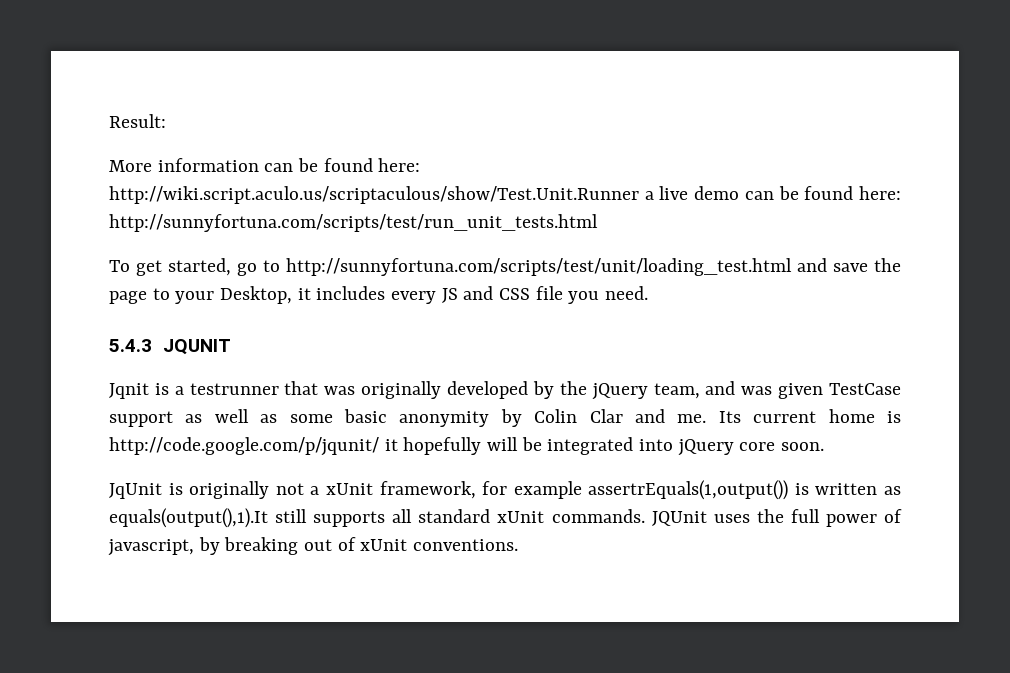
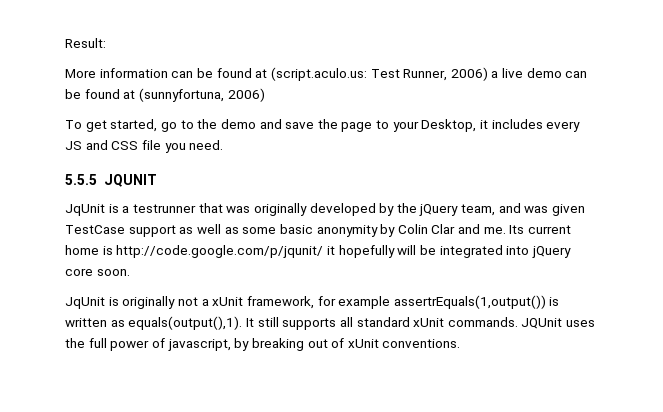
- More information can be found here: http://wiki.script.aculo.us/scriptaculous/show/Test.Unit.Runner a live demo can be found here: http://sunnyfortuna.com/scripts/test/run_unit_tests.html
+ More information can be found at (script.aculo.us: Test Runner, 2006) a live demo can be found at (sunnyfortuna, 2006)
- To get started, go to http://sunnyfortuna.com/scripts/test/unit/loading_test.html and save the page to your Desktop, it includes every JS and CSS file you need.
+ To get started, go to the demo and save the page to your Desktop, it includes every JS and CSS file you need.
- 5.4.3 JQUNIT
+ 5.5.5 JQUNIT
- Jqnit is a testrunner that was originally developed by the jQuery team, and was given TestCase support as well as some basic anonymity by Colin Clar and me.
+ JqUnit is a testrunner that was originally developed by the jQuery team, and was given TestCase support as well as some basic anonymity by Colin Clar and me.
- JqUnit is originally not a xUnit framework, for example assertrEquals(1,output()) is written as equals(output(),1).It still supports all standard xUnit commands.
+ JqUnit is originally not a xUnit framework, for example assertrEquals(1,output()) is written as equals(output(),1). It still supports all standard xUnit commands.

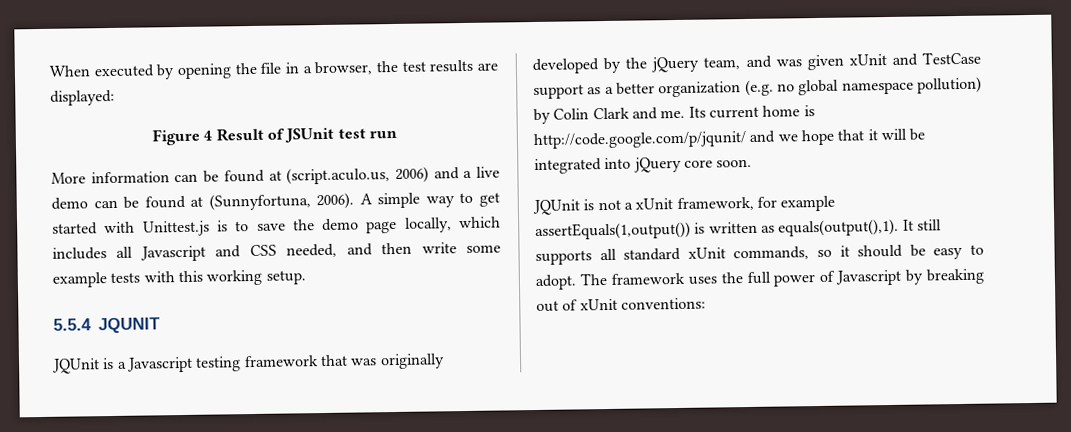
- Result:
+ When executed by opening the file in a browser, the test results are displayed:
+ Figure 4 Result of JSUnit test run
- More information can be found at (script.aculo.us: Test Runner, 2006) a live demo can be found at (sunnyfortuna, 2006)
- To get started, go to the demo and save the page to your Desktop, it includes every JS and CSS file you need.
- 5.5.5 JQUNIT
+ More information can be found at (script.aculo.us, 2006) and a live demo can be found at (Sunnyfortuna, 2006). A simple way to get started with Unittest.js is to save the demo page locally, which includes all Javascript and CSS needed, and then write some example tests with this working setup.
+ 5.5.4 JQUNIT
- JqUnit is a testrunner that was originally developed by the jQuery team, and was given TestCase support as well as some basic anonymity by Colin Clar and me.
+ JQUnit is a Javascript testing framework that was originally developed by the jQuery team, and was given xUnit and TestCase support as a better organization (e.g. no global namespace pollution) by Colin Clark and me.
- Its current home is http://code.google.com/p/jqunit/ it hopefully will be integrated into jQuery core soon.
+ Its current home is http://code.google.com/p/jqunit/ and we hope that it will be integrated into jQuery core soon.
- JqUnit is originally not a xUnit framework, for example assertrEquals(1,output()) is written as equals(output(),1).
+ JQUnit is not a xUnit framework, for example assertEquals(1,output()) is written as equals(output(),1).
- It still supports all standard xUnit commands. JQUnit uses the full power of javascript, by breaking out of xUnit conventions.
+ It still supports all standard xUnit commands, so it should be easy to adopt. The framework uses the full power of Javascript by breaking out of xUnit conventions:

